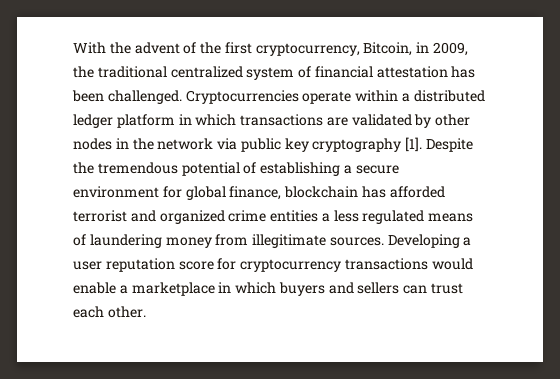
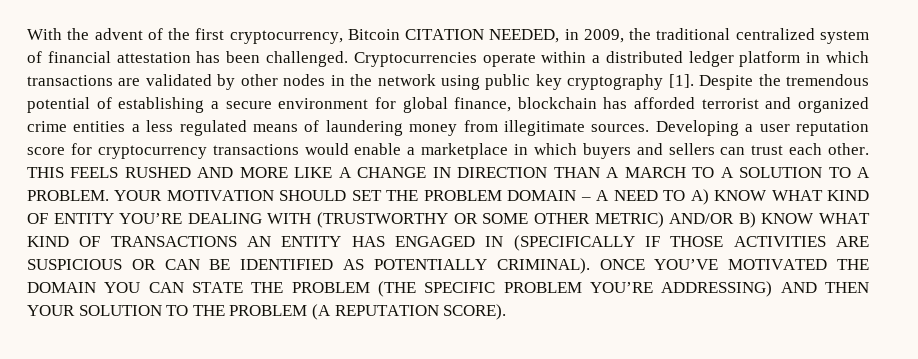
- With the advent of the first cryptocurrency, Bitcoin, in 2009, the traditional centralized system of financial attestation has been challenged.
+ With the advent of the first cryptocurrency, Bitcoin CITATION NEEDED, in 2009, the traditional centralized system of financial attestation has been challenged.
- Cryptocurrencies operate within a distributed ledger platform in which transactions are validated by other nodes in the network via public key cryptography [1].
+ Cryptocurrencies operate within a distributed ledger platform in which transactions are validated by other nodes in the network using public key cryptography [1].
+ THIS FEELS RUSHED AND MORE LIKE A CHANGE IN DIRECTION THAN A MARCH TO A SOLUTION TO A PROBLEM. YOUR MOTIVATION SHOULD SET THE PROBLEM DOMAIN – A NEED TO A) KNOW WHAT KIND OF ENTITY YOU’RE DEALING WITH (TRUSTWORTHY OR SOME OTHER METRIC) AND/OR B) KNOW WHAT KIND OF TRANSACTIONS AN ENTITY HAS ENGAGED IN (SPECIFICALLY IF THOSE ACTIVITIES ARE SUSPICIOUS OR CAN BE IDENTIFIED AS POTENTIALLY CRIMINAL). ONCE YOU’VE MOTIVATED THE DOMAIN YOU CAN STATE THE PROBLEM (THE SPECIFIC PROBLEM YOU’RE ADDRESSING) AND THEN YOUR SOLUTION TO THE PROBLEM (A REPUTATION SCORE).

